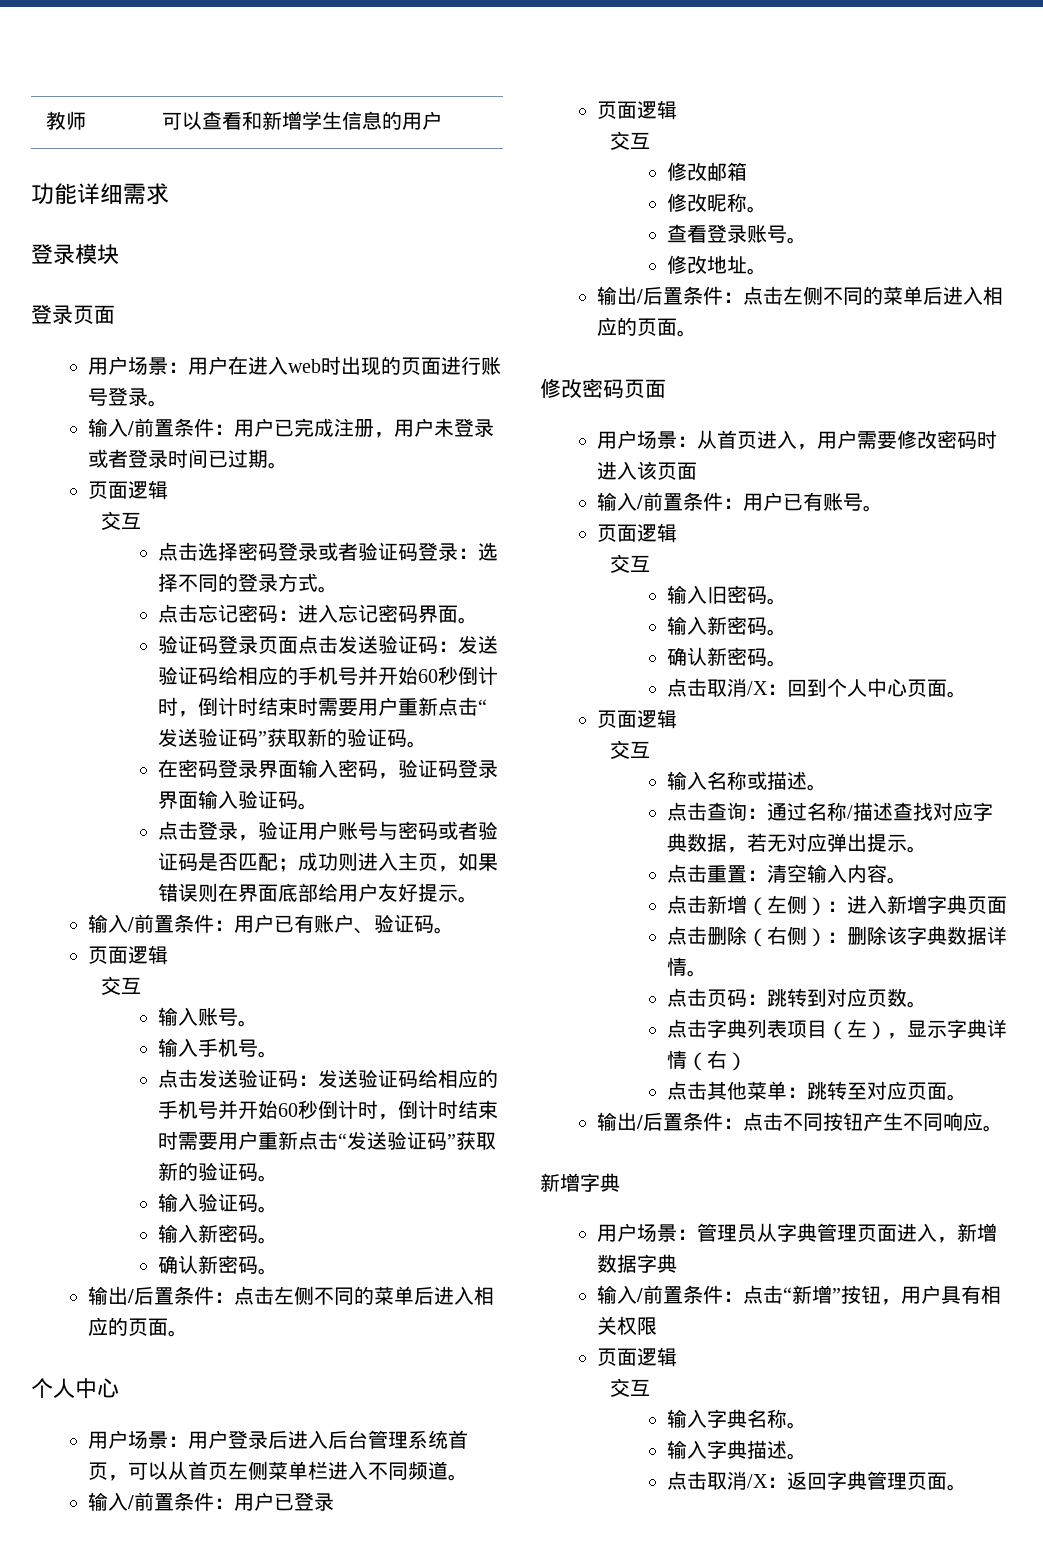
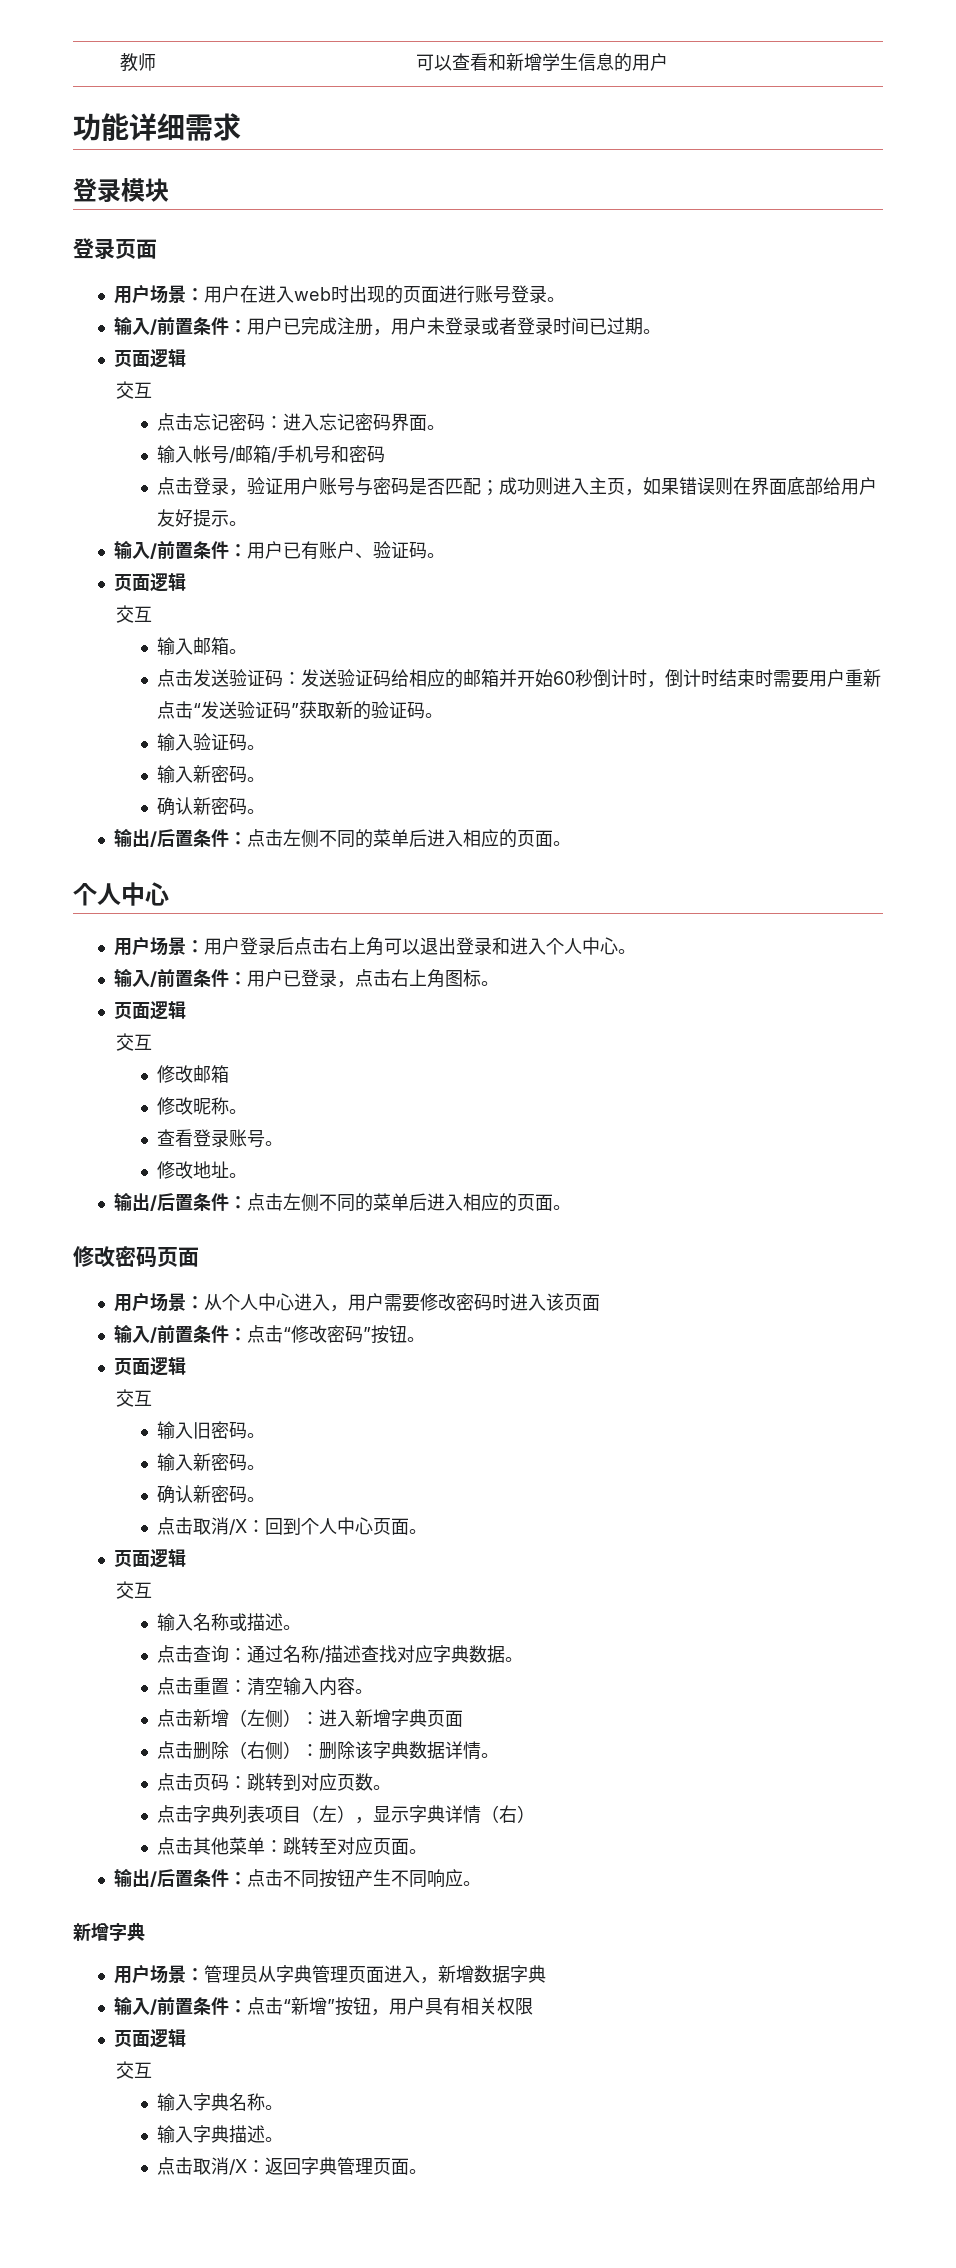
- 点击选择密码登录或者验证码登录：选择不同的登录方式。
- 验证码登录页面点击发送验证码：发送验证码给相应的手机号并开始60秒倒计时，倒计时结束时需要用户重新点击“发送验证码”获取新的验证码。
- 在密码登录界面输入密码，验证码登录界面输入验证码。
+ 输入帐号/邮箱/手机号和密码
- 点击登录，验证用户账号与密码或者验证码是否匹配；成功则进入主页，如果错误则在界面底部给用户友好提示。
+ 点击登录，验证用户账号与密码是否匹配；成功则进入主页，如果错误则在界面底部给用户友好提示。
- 输入账号。
- 输入手机号。
- 点击发送验证码：发送验证码给相应的手机号并开始60秒倒计时，倒计时结束时需要用户重新点击“发送验证码”获取新的验证码。
+ 输入邮箱。
+ 点击发送验证码：发送验证码给相应的邮箱并开始60秒倒计时，倒计时结束时需要用户重新点击“发送验证码”获取新的验证码。
- 用户场景：用户登录后进入后台管理系统首页，可以从首页左侧菜单栏进入不同频道。
+ 用户场景：用户登录后点击右上角可以退出登录和进入个人中心。
- 输入/前置条件：用户已登录
+ 输入/前置条件：用户已登录，点击右上角图标。
- 用户场景：从首页进入，用户需要修改密码时进入该页面
+ 用户场景：从个人中心进入，用户需要修改密码时进入该页面
- 输入/前置条件：用户已有账号。
+ 输入/前置条件：点击“修改密码”按钮。
- 点击查询：通过名称/描述查找对应字典数据，若无对应弹出提示。
+ 点击查询：通过名称/描述查找对应字典数据。

